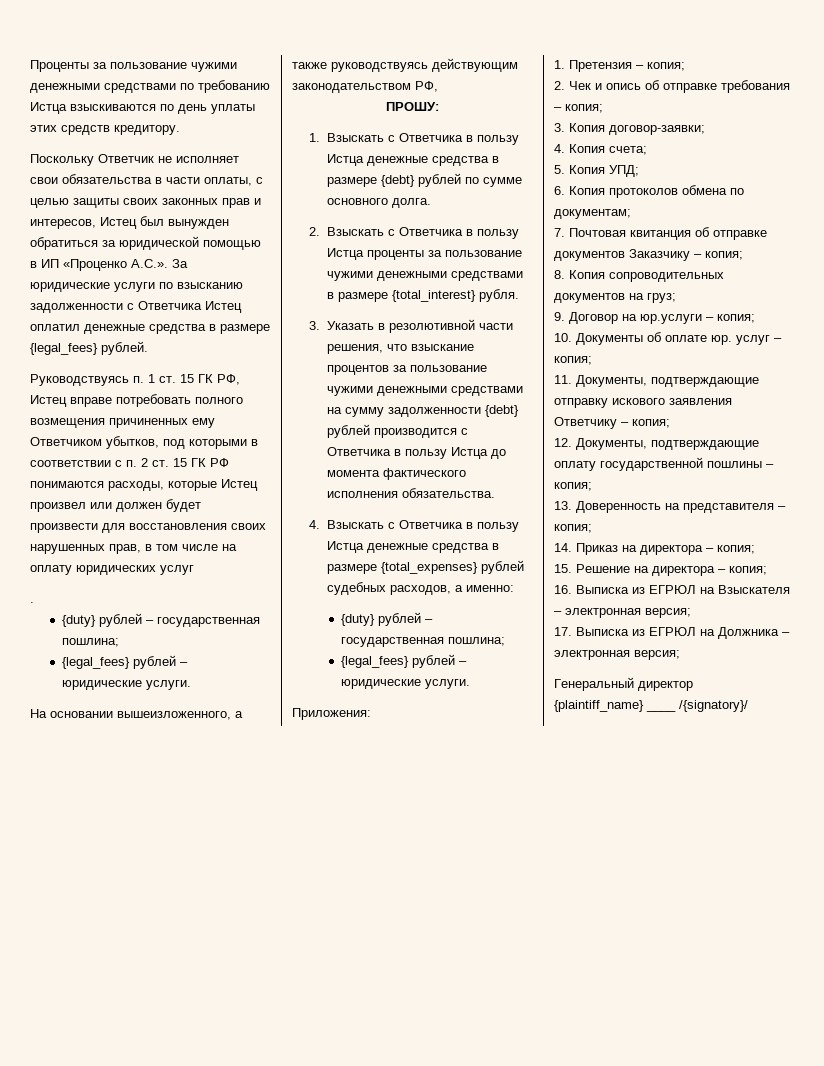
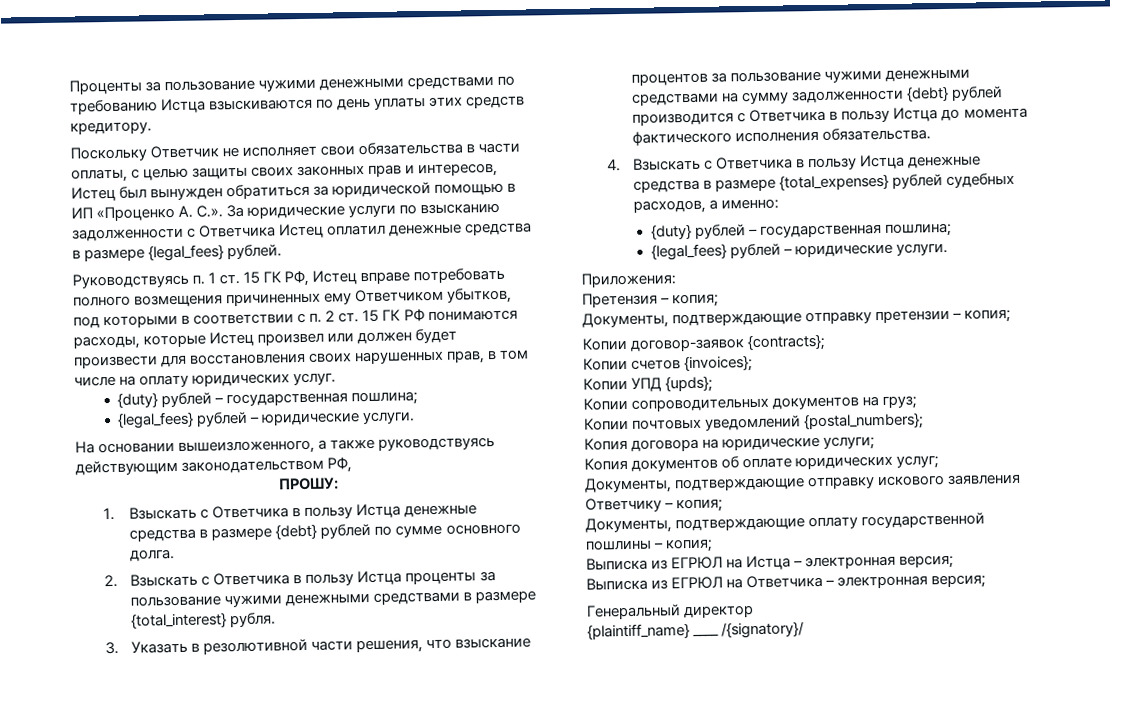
- Поскольку Ответчик не исполняет свои обязательства в части оплаты, с целью защиты своих законных прав и интересов, Истец был вынужден обратиться за юридической помощью в ИП «Проценко А.С.». За юридические услуги по взысканию задолженности с Ответчика Истец оплатил денежные средства в размере {legal_fees} рублей.
+ Поскольку Ответчик не исполняет свои обязательства в части оплаты, с целью защиты своих законных прав и интересов, Истец был вынужден обратиться за юридической помощью в ИП «Проценко А. С.». За юридические услуги по взысканию задолженности с Ответчика Истец оплатил денежные средства в размере {legal_fees} рублей.
- Руководствуясь п. 1 ст. 15 ГК РФ, Истец вправе потребовать полного возмещения причиненных ему Ответчиком убытков, под которыми в соответствии с п. 2 ст. 15 ГК РФ понимаются расходы, которые Истец произвел или должен будет произвести для восстановления своих нарушенных прав, в том числе на оплату юридических услуг
- .
+ Руководствуясь п. 1 ст. 15 ГК РФ, Истец вправе потребовать полного возмещения причиненных ему Ответчиком убытков, под которыми в соответствии с п. 2 ст. 15 ГК РФ понимаются расходы, которые Истец произвел или должен будет произвести для восстановления своих нарушенных прав, в том числе на оплату юридических услуг.
- 1. Претензия – копия;
+ Претензия – копия;
- 2. Чек и опись об отправке требования – копия;
- 3. Копия договор-заявки;
- 4. Копия счета;
- 5. Копия УПД;
- 6. Копия протоколов обмена по документам;
- 7. Почтовая квитанция об отправке документов Заказчику – копия;
- 8. Копия сопроводительных документов на груз;
- 9. Договор на юр.услуги – копия;
- 10. Документы об оплате юр. услуг – копия;
- 11. Документы, подтверждающие отправку искового заявления Ответчику – копия;
+ Документы, подтверждающие отправку претензии – копия;
+ Копии договор-заявок {contracts};
+ Копии счетов {invoices};
+ Копии УПД {upds};
+ Копии сопроводительных документов на груз;
+ Копии почтовых уведомлений {postal_numbers};
+ Копия договора на юридические услуги;
+ Копия документов об оплате юридических услуг;
+ Документы, подтверждающие отправку искового заявления Ответчику – копия;
- 12. Документы, подтверждающие оплату государственной пошлины – копия;
+ Документы, подтверждающие оплату государственной пошлины – копия;
- 13. Доверенность на представителя – копия;
- 14. Приказ на директора – копия;
- 15. Решение на директора – копия;
- 16. Выписка из ЕГРЮЛ на Взыскателя – электронная версия;
- 17. Выписка из ЕГРЮЛ на Должника – электронная версия;
+ Выписка из ЕГРЮЛ на Истца – электронная версия;
+ Выписка из ЕГРЮЛ на Ответчика – электронная версия;

